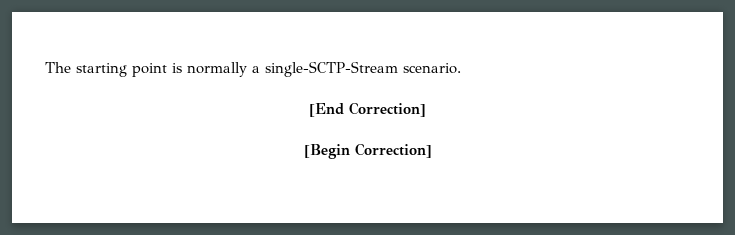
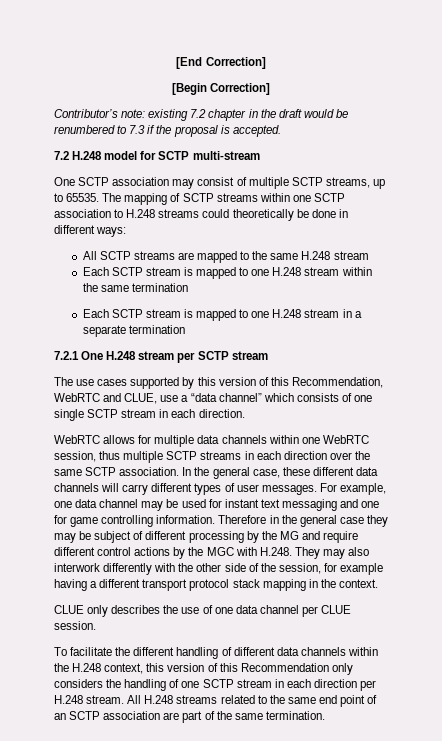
- The starting point is normally a single-SCTP-Stream scenario.
  [End Correction]
  [Begin Correction]
+ Contributor’s note: existing 7.2 chapter in the draft would be renumbered to 7.3 if the proposal is accepted.
+ 7.2 H.248 model for SCTP multi-stream
+ One SCTP association may consist of multiple SCTP streams, up to 65535. The mapping of SCTP streams within one SCTP association to H.248 streams could theoretically be done in different ways:
+ All SCTP streams are mapped to the same H.248 stream
+ Each SCTP stream is mapped to one H.248 stream within the same termination
+ Each SCTP stream is mapped to one H.248 stream in a separate termination
+ 7.2.1 One H.248 stream per SCTP stream
+ The use cases supported by this version of this Recommendation, WebRTC and CLUE, use a “data channel” which consists of one single SCTP stream in each direction.
+ WebRTC allows for multiple data channels within one WebRTC session, thus multiple SCTP streams in each direction over the same SCTP association. In the general case, these different data channels will carry different types of user messages. For example, one data channel may be used for instant text messaging and one for game controlling information. Therefore in the general case they may be subject of different processing by the MG and require different control actions by the MGC with H.248. They may also interwork differently with the other side of the session, for example having a different transport protocol stack mapping in the context.
+ CLUE only describes the use of one data channel per CLUE session.
+ To facilitate the different handling of different data channels within the H.248 context, this version of this Recommendation only considers the handling of one SCTP stream in each direction per H.248 stream. All H.248 streams related to the same end point of an SCTP association are part of the same termination.

